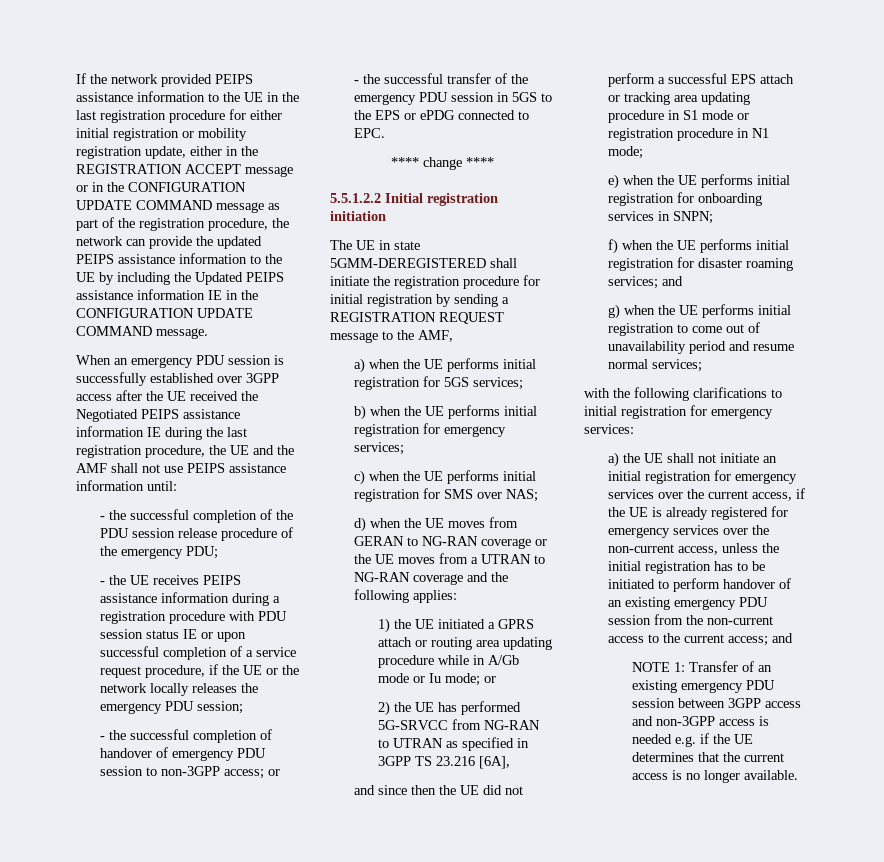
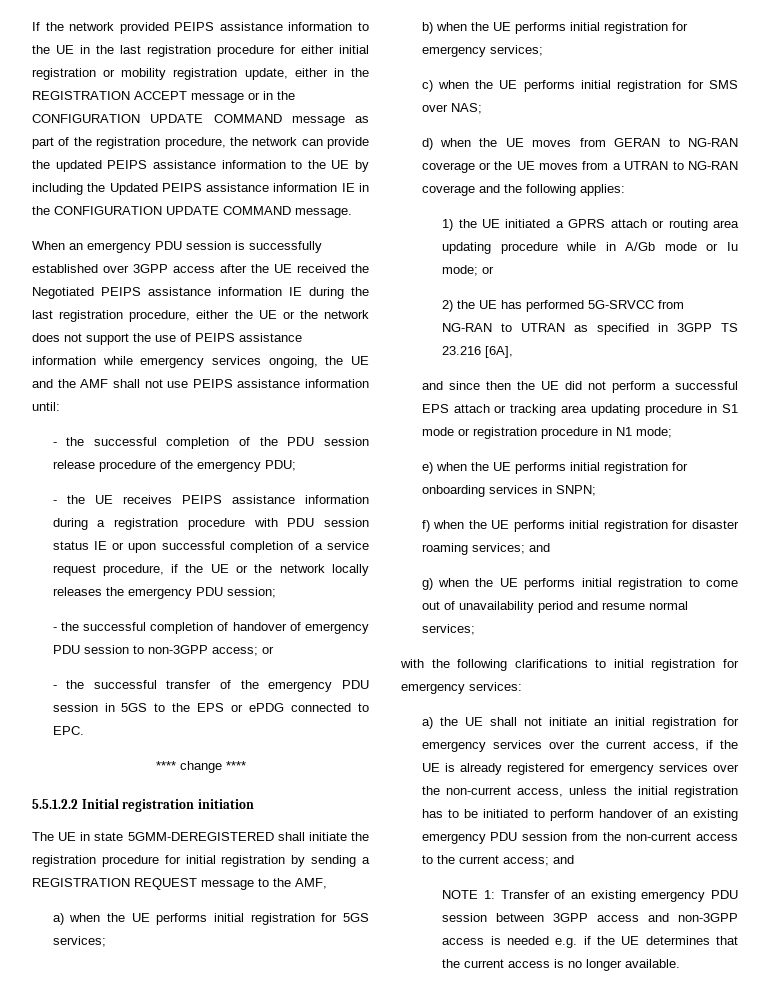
- When an emergency PDU session is successfully established over 3GPP access after the UE received the Negotiated PEIPS assistance information IE during the last registration procedure, the UE and the AMF shall not use PEIPS assistance information until:
+ When an emergency PDU session is successfully established over 3GPP access after the UE received the Negotiated PEIPS assistance information IE during the last registration procedure, either the UE or the network does not support the use of PEIPS assistance information while emergency services ongoing, the UE and the AMF shall not use PEIPS assistance information until:

